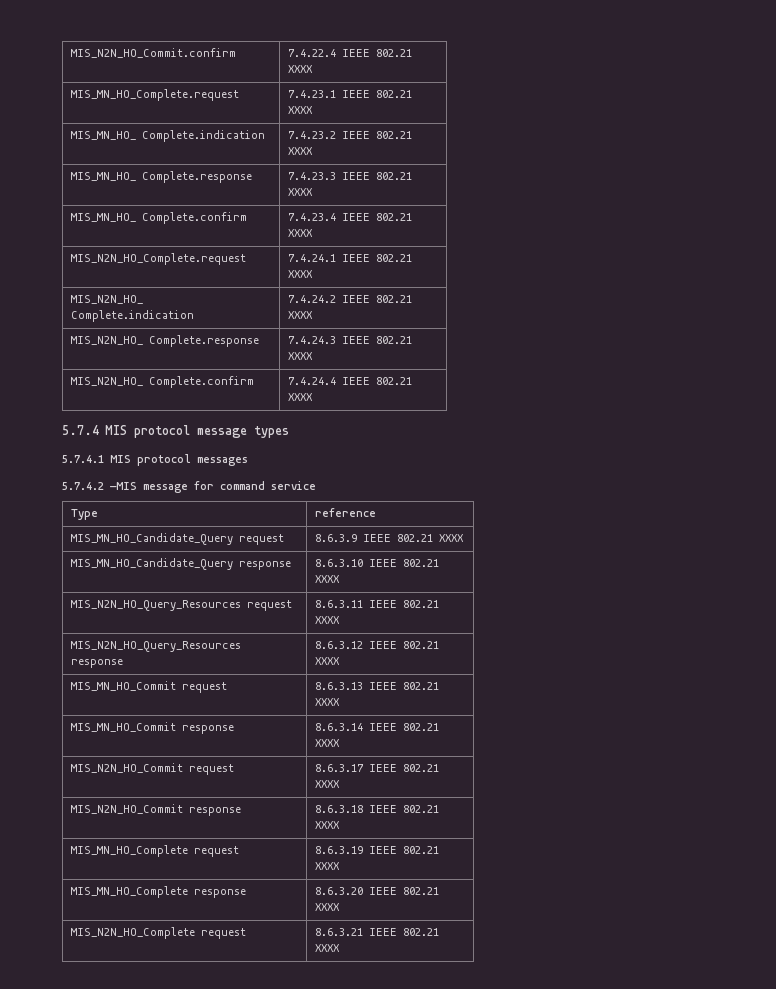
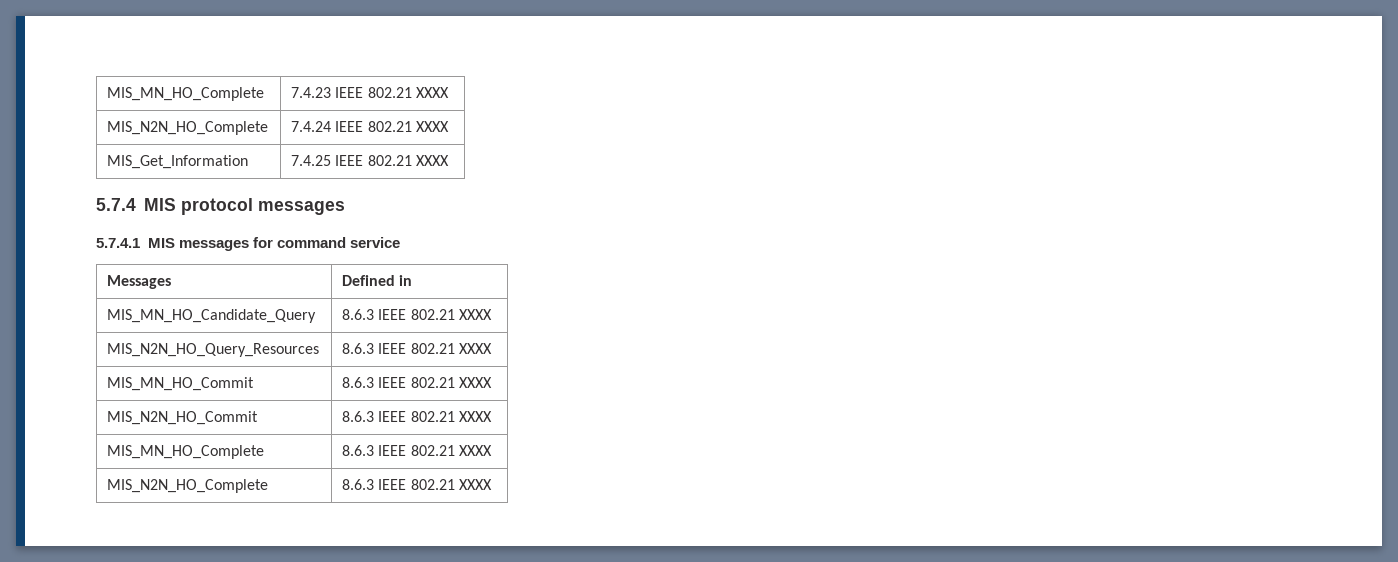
- MIS_N2N_HO_Commit.confirm | 7.4.22.4 IEEE 802.21 XXXX
- MIS_MN_HO_Complete.request | 7.4.23.1 IEEE 802.21 XXXX
- MIS_MN_HO_ Complete.indication | 7.4.23.2 IEEE 802.21 XXXX
- MIS_MN_HO_ Complete.response | 7.4.23.3 IEEE 802.21 XXXX
- MIS_MN_HO_ Complete.confirm | 7.4.23.4 IEEE 802.21 XXXX
- MIS_N2N_HO_Complete.request | 7.4.24.1 IEEE 802.21 XXXX
- MIS_N2N_HO_ Complete.indication | 7.4.24.2 IEEE 802.21 XXXX
- MIS_N2N_HO_ Complete.response | 7.4.24.3 IEEE 802.21 XXXX
- MIS_N2N_HO_ Complete.confirm | 7.4.24.4 IEEE 802.21 XXXX
+ MIS_MN_HO_Complete | 7.4.23 IEEE 802.21 XXXX
+ MIS_N2N_HO_Complete | 7.4.24 IEEE 802.21 XXXX
+ MIS_Get_Information | 7.4.25 IEEE 802.21 XXXX
- 5.7.4 MIS protocol message types
+ 5.7.4 MIS protocol messages
- 5.7.4.1 MIS protocol messages
- 5.7.4.2 —MIS message for command service
+ 5.7.4.1 MIS messages for command service
- Type | reference
- MIS_MN_HO_Candidate_Query request | 8.6.3.9 IEEE 802.21 XXXX
- MIS_MN_HO_Candidate_Query response | 8.6.3.10 IEEE 802.21 XXXX
- MIS_N2N_HO_Query_Resources request | 8.6.3.11 IEEE 802.21 XXXX
- MIS_N2N_HO_Query_Resources response | 8.6.3.12 IEEE 802.21 XXXX
- MIS_MN_HO_Commit request | 8.6.3.13 IEEE 802.21 XXXX
- MIS_MN_HO_Commit response | 8.6.3.14 IEEE 802.21 XXXX
- MIS_N2N_HO_Commit request | 8.6.3.17 IEEE 802.21 XXXX
- MIS_N2N_HO_Commit response | 8.6.3.18 IEEE 802.21 XXXX
- MIS_MN_HO_Complete request | 8.6.3.19 IEEE 802.21 XXXX
- MIS_MN_HO_Complete response | 8.6.3.20 IEEE 802.21 XXXX
- MIS_N2N_HO_Complete request | 8.6.3.21 IEEE 802.21 XXXX
+ Messages | Defined in
+ MIS_MN_HO_Candidate_Query | 8.6.3 IEEE 802.21 XXXX
+ MIS_N2N_HO_Query_Resources | 8.6.3 IEEE 802.21 XXXX
+ MIS_MN_HO_Commit | 8.6.3 IEEE 802.21 XXXX
+ MIS_N2N_HO_Commit | 8.6.3 IEEE 802.21 XXXX
+ MIS_MN_HO_Complete | 8.6.3 IEEE 802.21 XXXX
+ MIS_N2N_HO_Complete | 8.6.3 IEEE 802.21 XXXX

